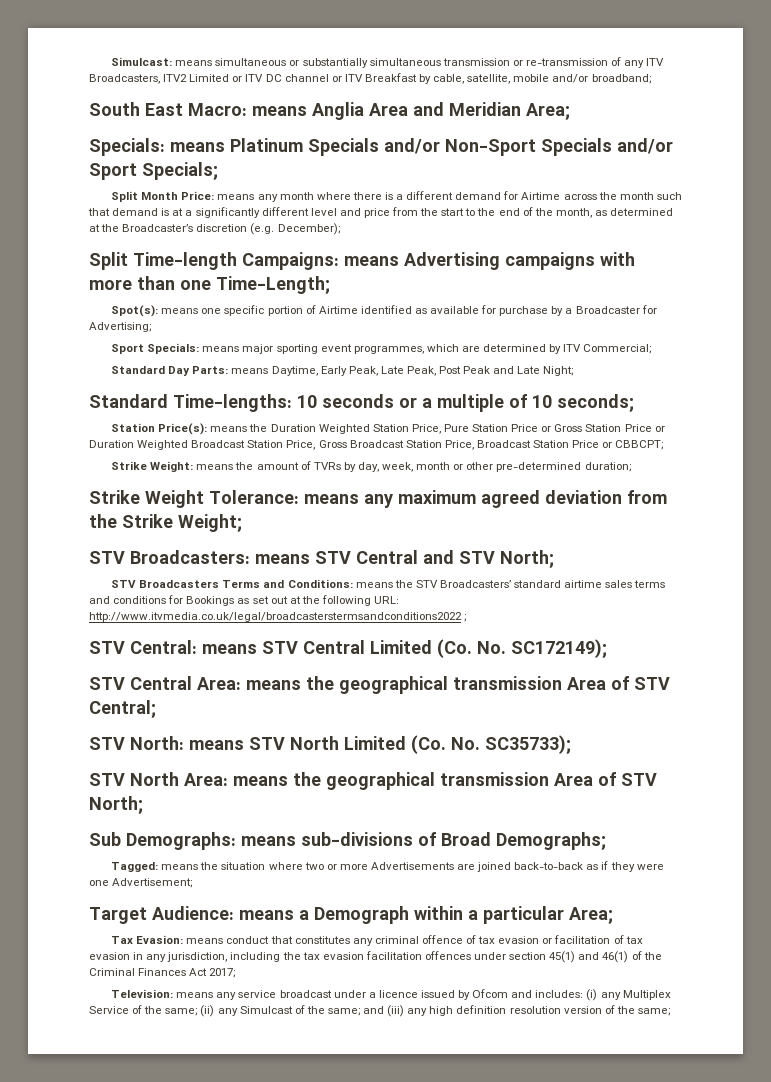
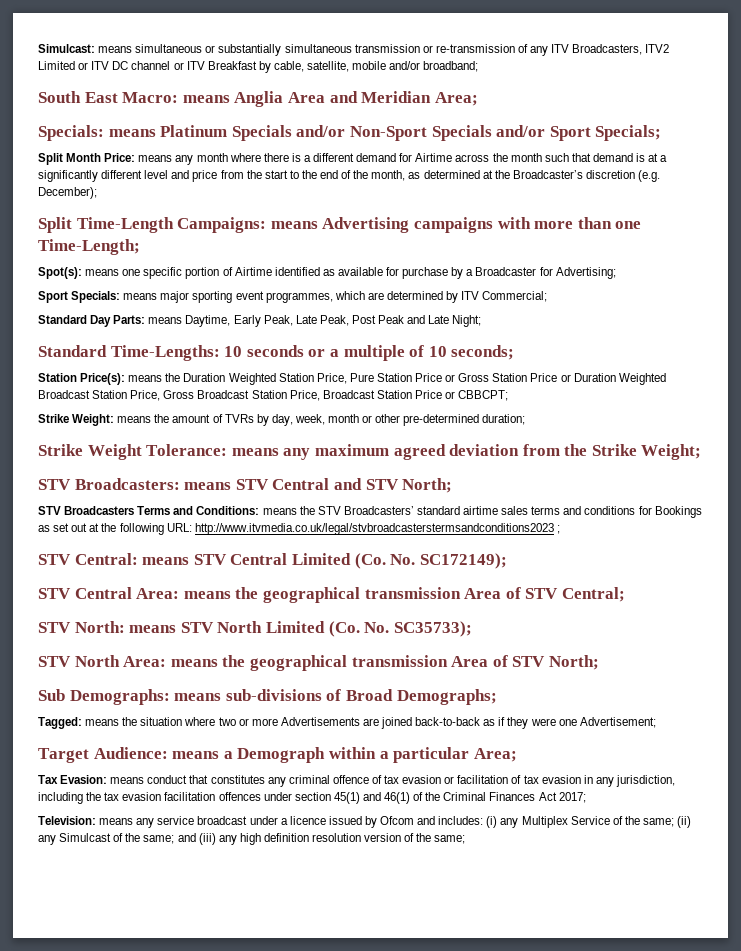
- Split Time-length Campaigns: means Advertising campaigns with more than one Time-Length;
+ Split Time-Length Campaigns: means Advertising campaigns with more than one Time-Length;
- Standard Time-lengths: 10 seconds or a multiple of 10 seconds;
+ Standard Time-Lengths: 10 seconds or a multiple of 10 seconds;
- STV Broadcasters Terms and Conditions: means the STV Broadcasters’ standard airtime sales terms and conditions for Bookings as set out at the following URL: http://www.itvmedia.co.uk/legal/broadcasterstermsandconditions2022 ;
+ STV Broadcasters Terms and Conditions: means the STV Broadcasters’ standard airtime sales terms and conditions for Bookings as set out at the following URL: http://www.itvmedia.co.uk/legal/stvbroadcasterstermsandconditions2023 ;

